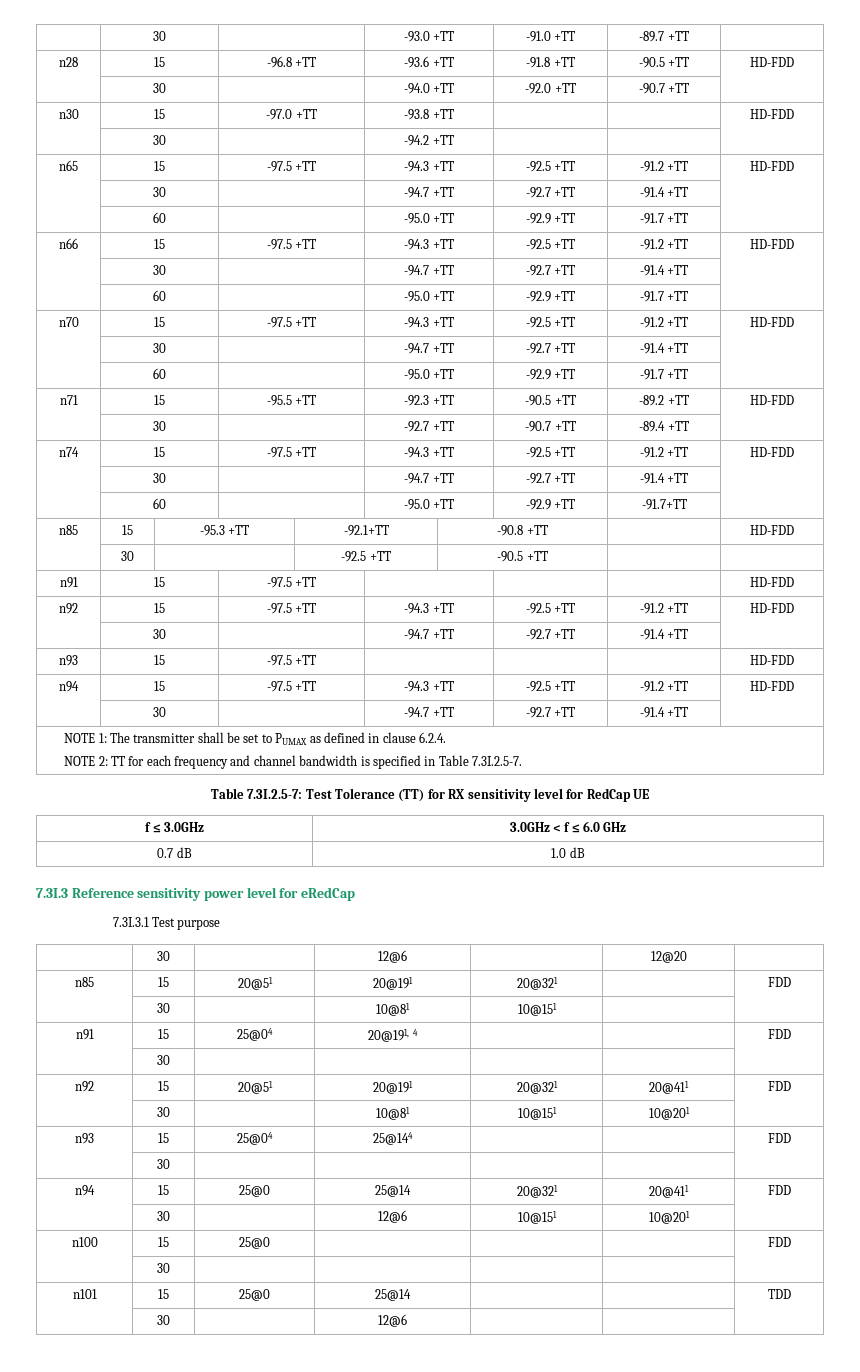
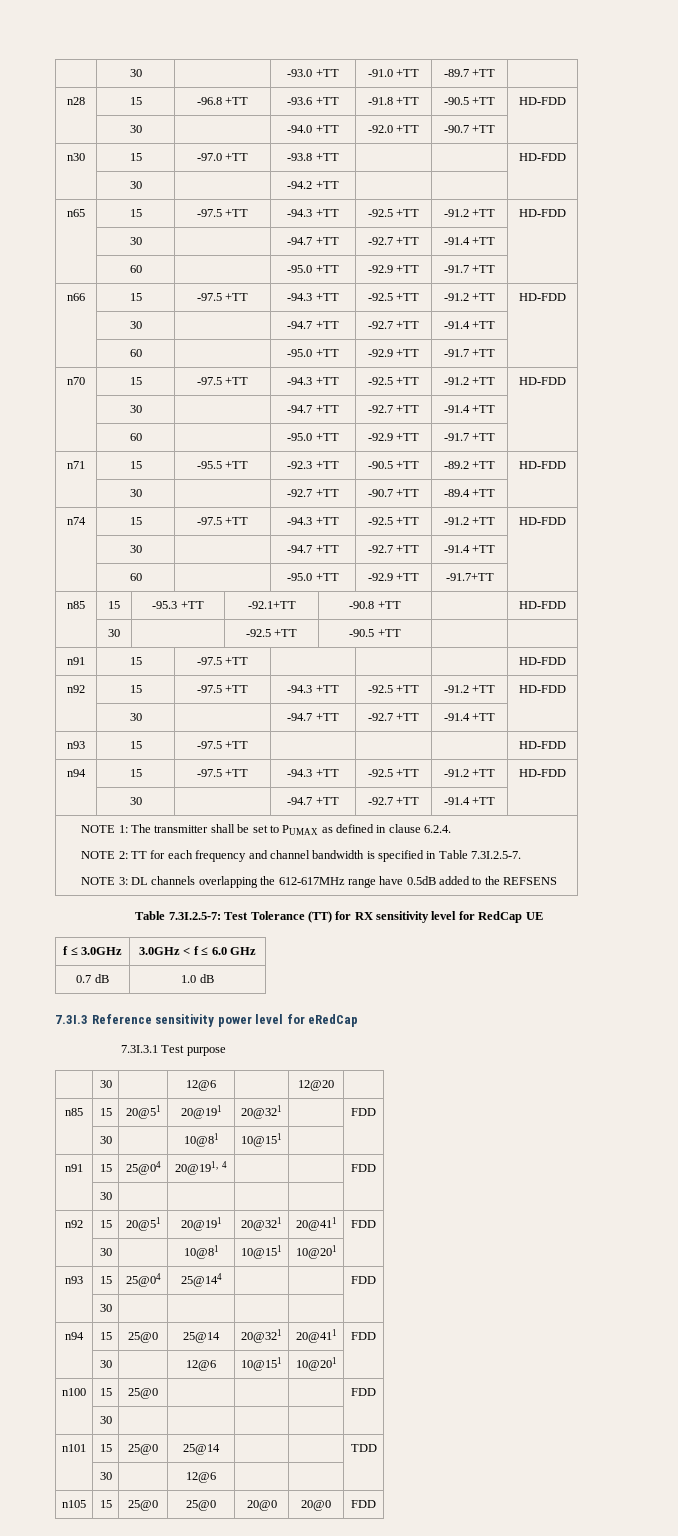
+ NOTE 3: DL channels overlapping the 612-617MHz range have 0.5dB added to the REFSENS
+ n105 | 15 | 25@0 | 25@0 | 20@0 | 20@0 | FDD

